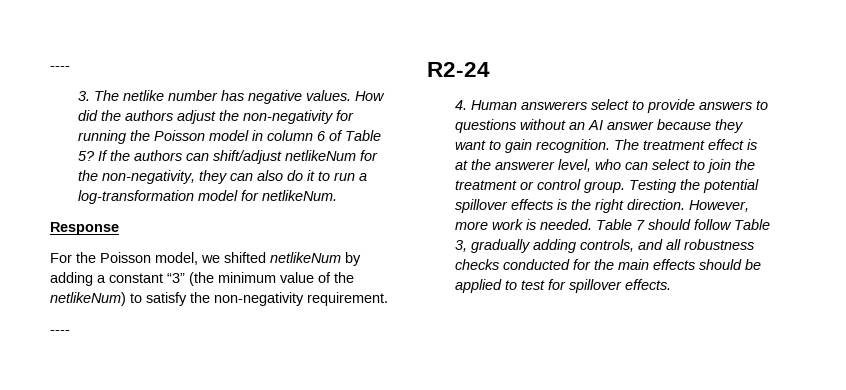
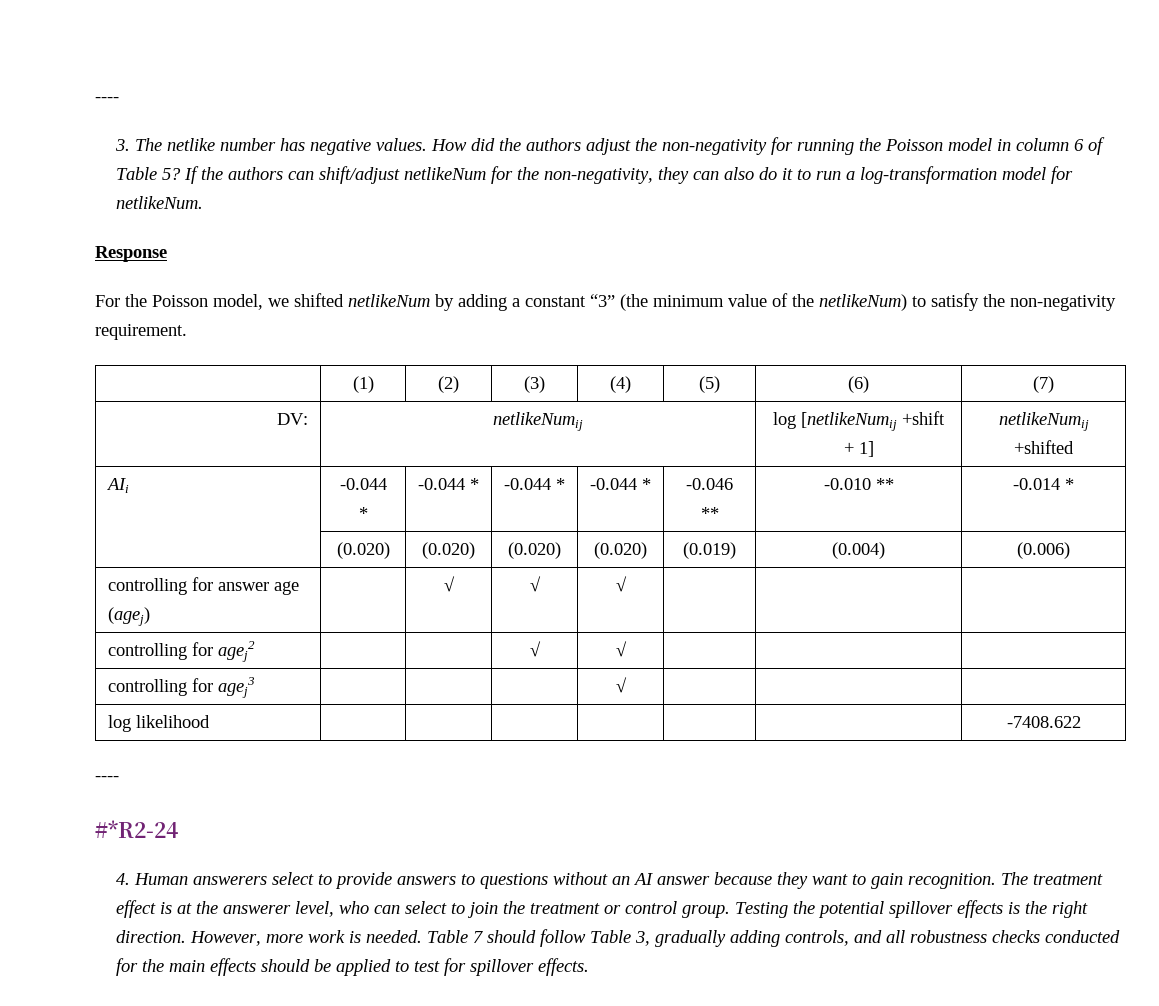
  For the Poisson model, we shifted netlikeNum by adding a constant “3” (the minimum value of the netlikeNum) to satisfy the non-negativity requirement.
+ | (1) | (2) | (3) | (4) | (5) | (6) | (7)
+ DV: | netlikeNumij | log [netlikeNumij +shift + 1] | netlikeNumij +shifted
+ AIi | -0.044 * | -0.044 * | -0.044 * | -0.044 * | -0.046 ** | -0.010 ** | -0.014 *
+ | (0.020) | (0.020) | (0.020) | (0.020) | (0.019) | (0.004) | (0.006)
+ controlling for answer age (agej) | | √ | √ | √ | | |
+ controlling for agej2 | | | √ | √ | | |
+ controlling for agej3 | | | | √ | | |
+ log likelihood | | | | | | | -7408.622
  ----
- R2-24
+ #*R2-24

